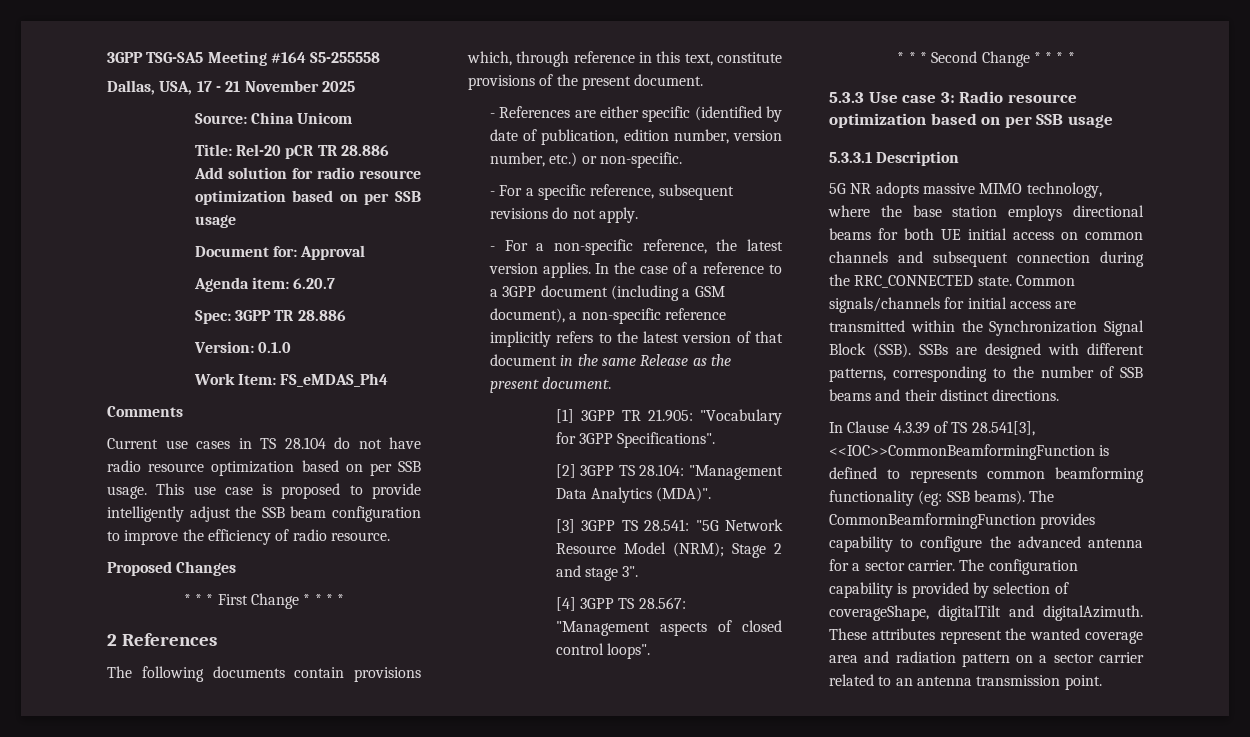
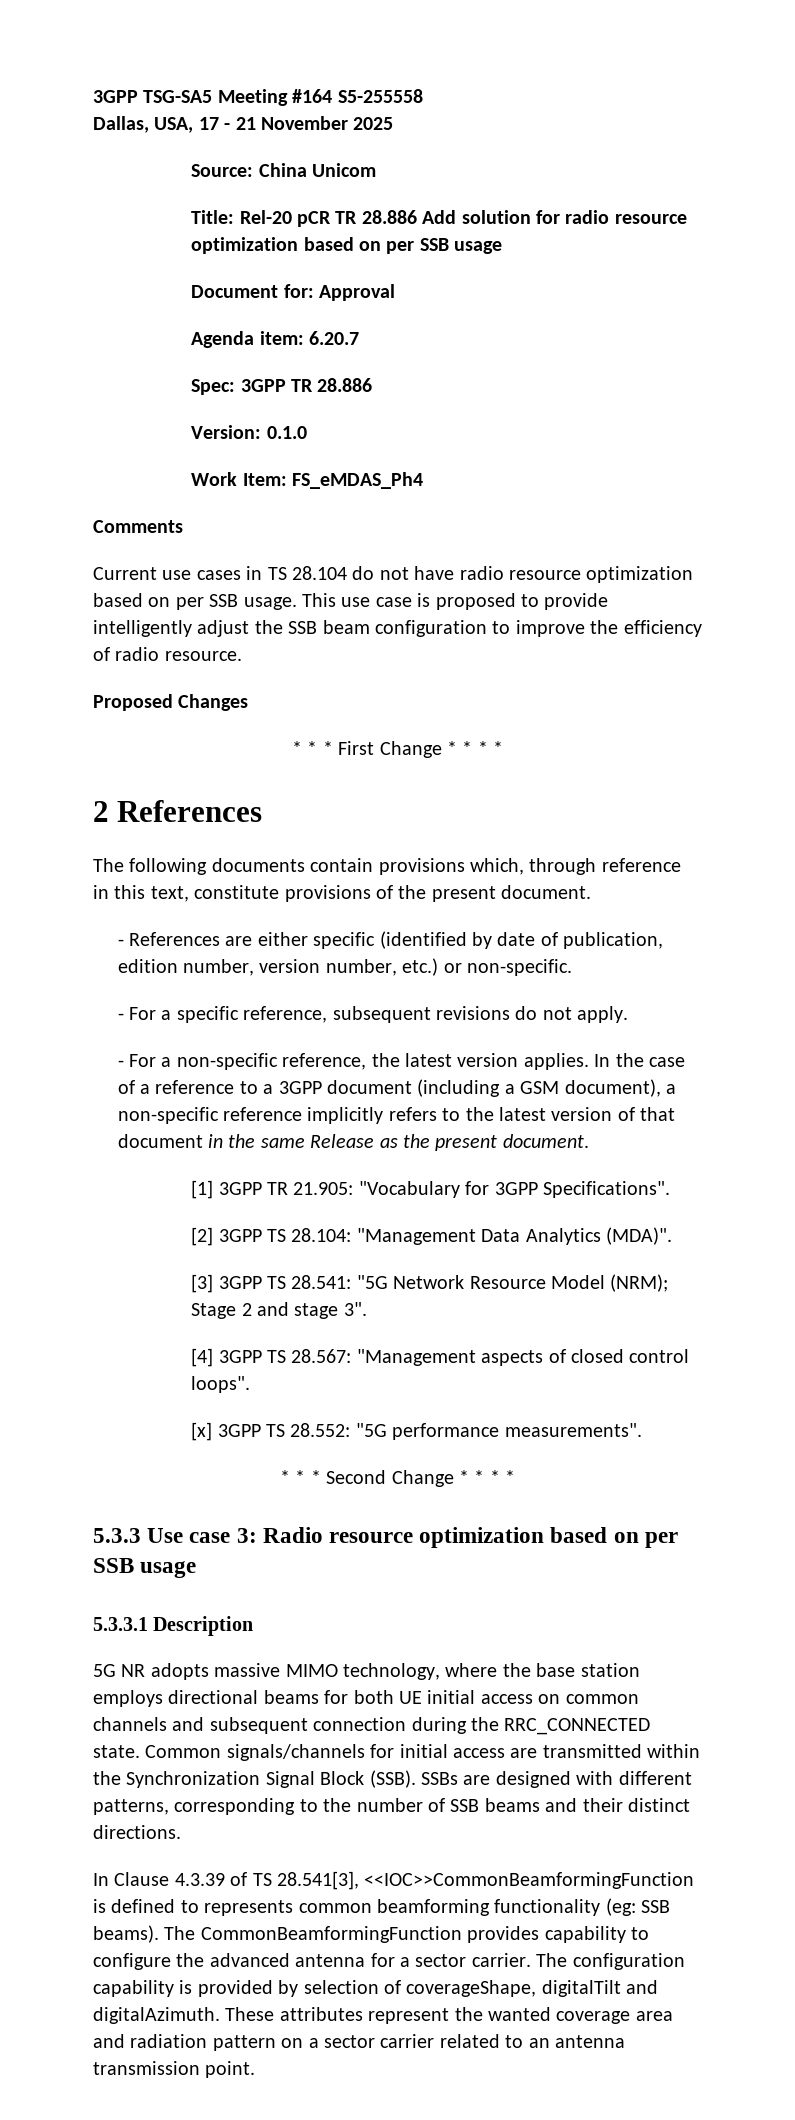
+ [x] 3GPP TS 28.552: "5G performance measurements".

